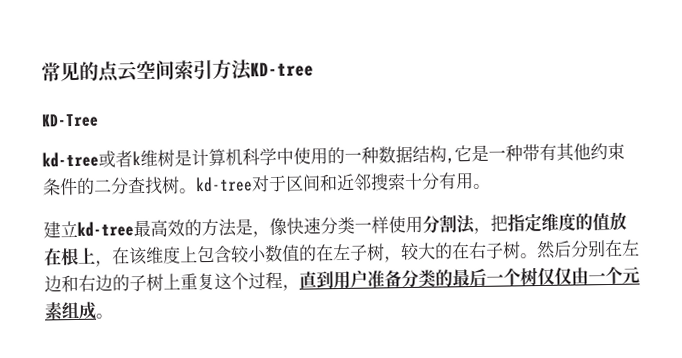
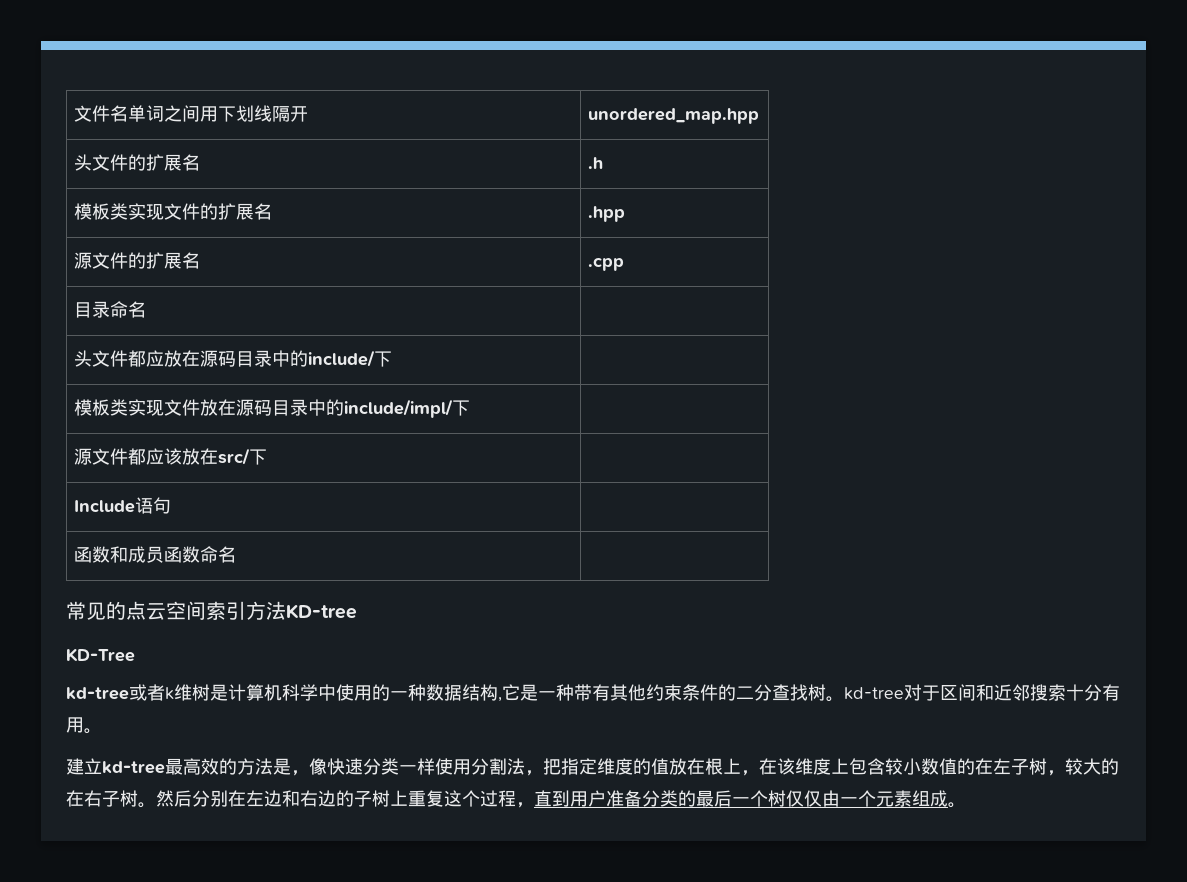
+ 文件名单词之间用下划线隔开 | unordered_map.hpp
+ 头文件的扩展名 | .h
+ 模板类实现文件的扩展名 | .hpp
+ 源文件的扩展名 | .cpp
+ 目录命名 |
+ 头文件都应放在源码目录中的include/下 |
+ 模板类实现文件放在源码目录中的include/impl/下 |
+ 源文件都应该放在src/下 |
+ Include语句 |
+ 函数和成员函数命名 |

